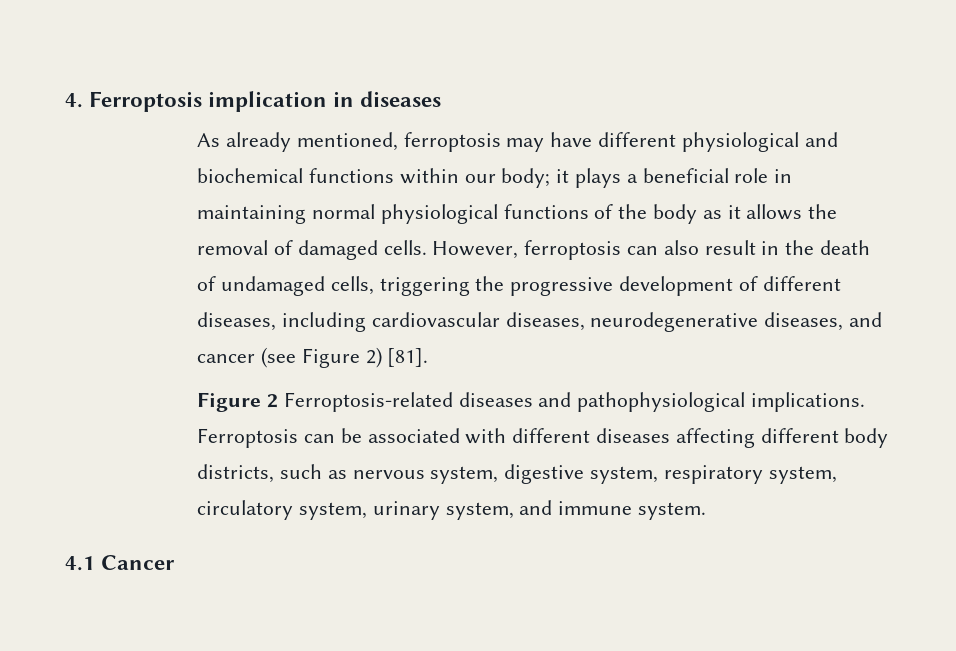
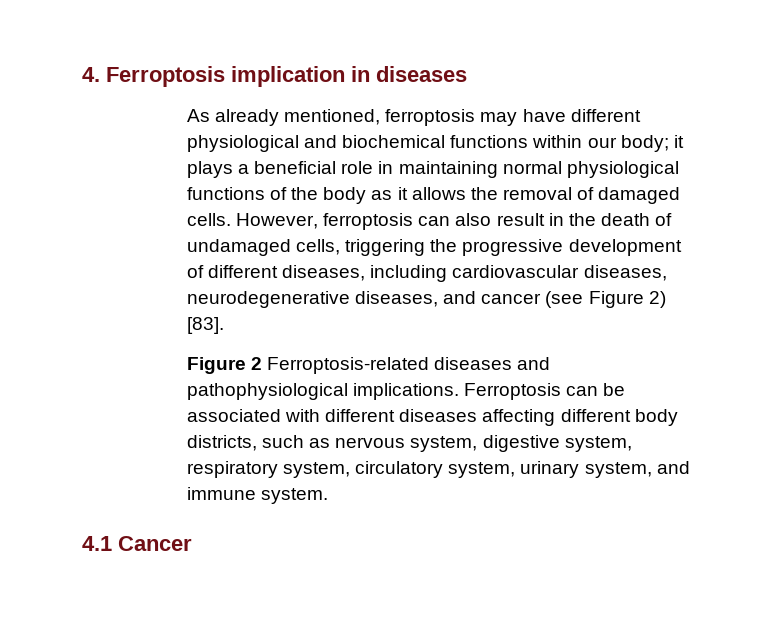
- However, ferroptosis can also result in the death of undamaged cells, triggering the progressive development of different diseases, including cardiovascular diseases, neurodegenerative diseases, and cancer (see Figure 2) [81].
+ However, ferroptosis can also result in the death of undamaged cells, triggering the progressive development of different diseases, including cardiovascular diseases, neurodegenerative diseases, and cancer (see Figure 2) [83].

